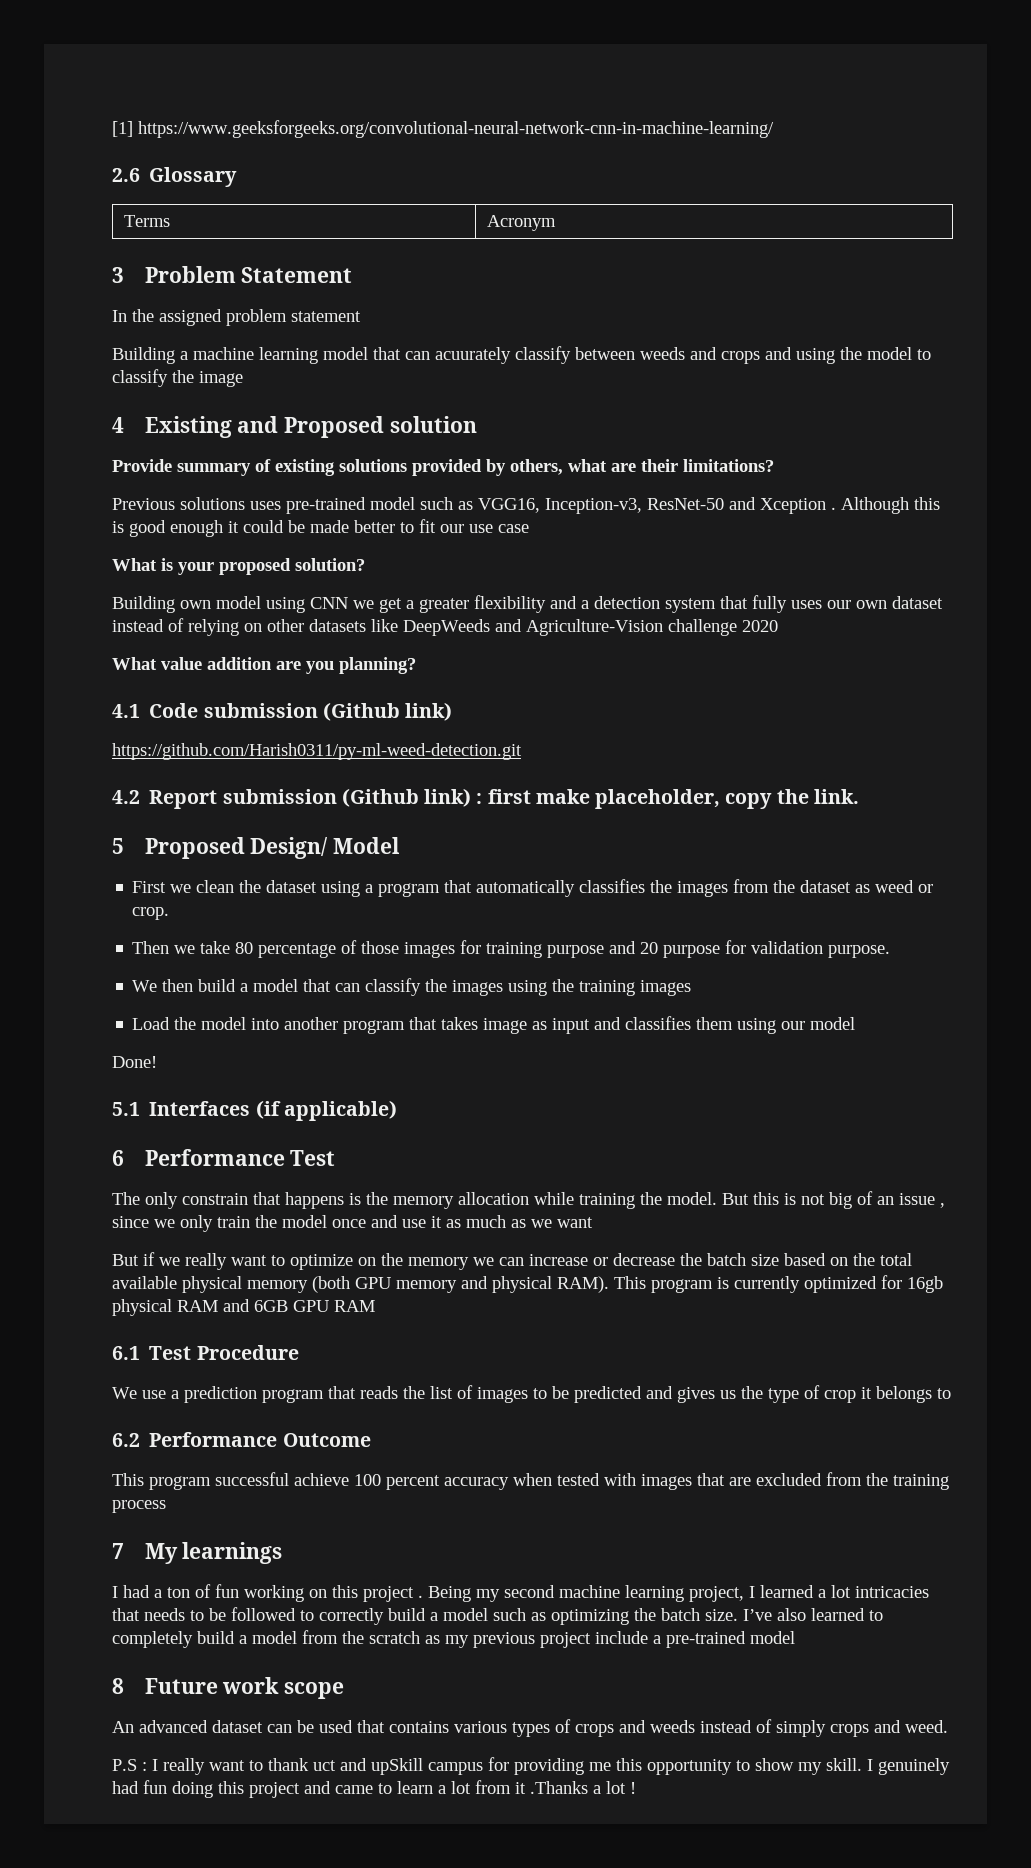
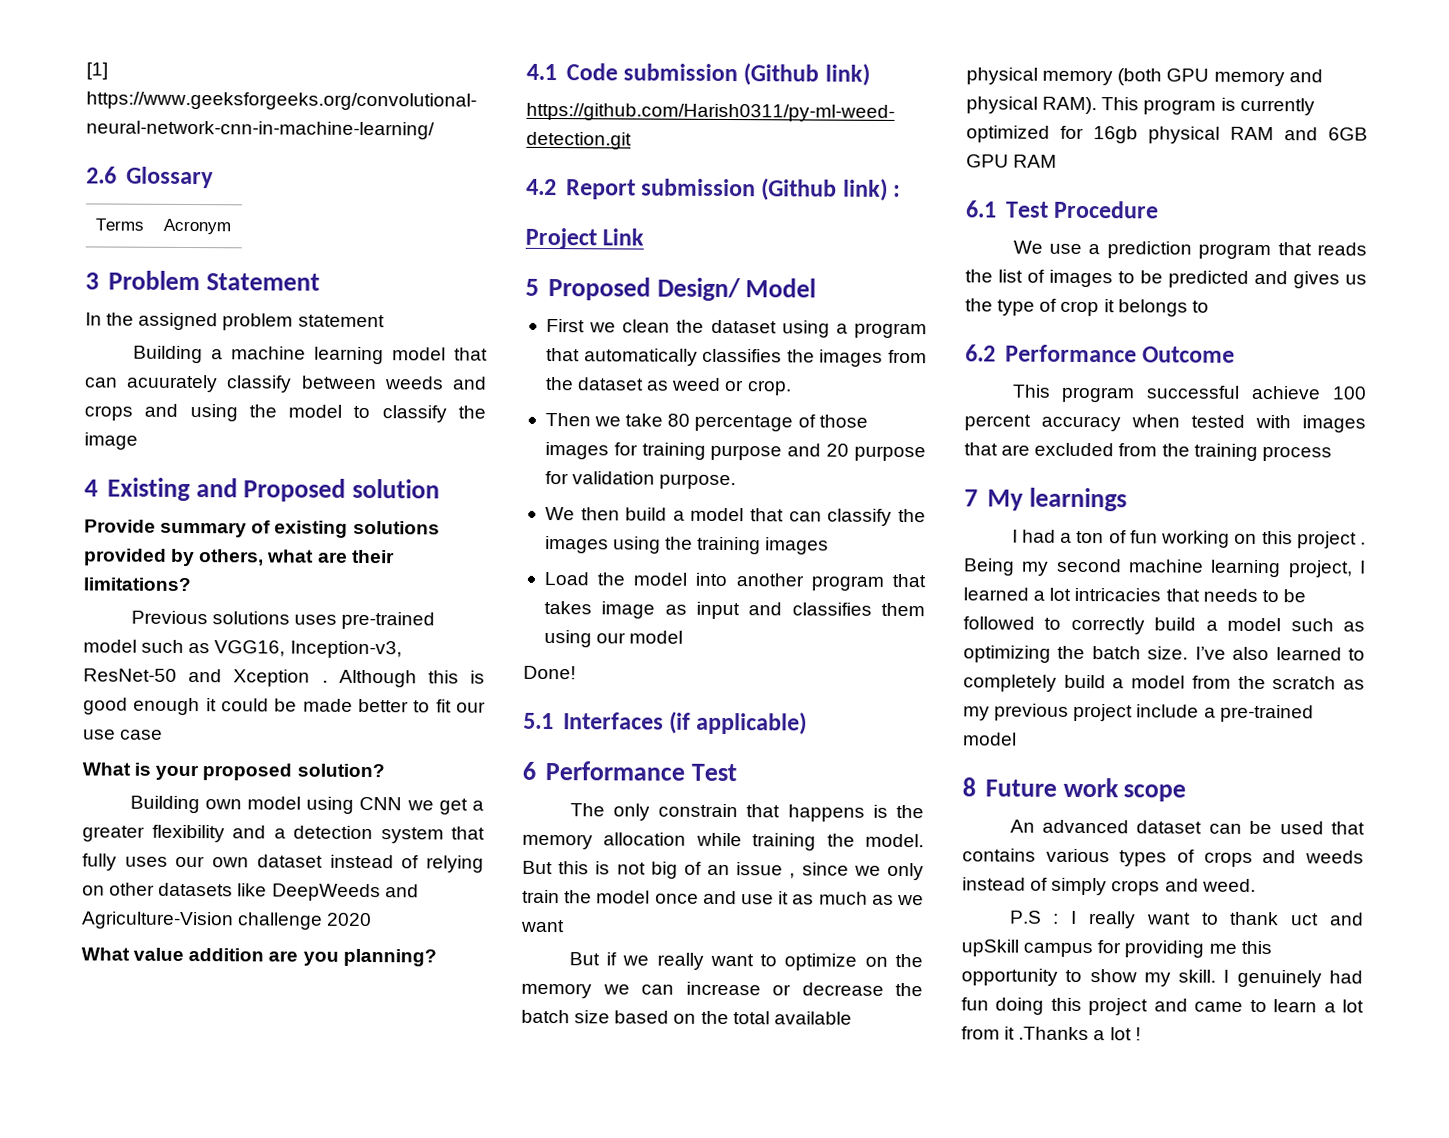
- 4.2 Report submission (Github link) : first make placeholder, copy the link.
+ 4.2 Report submission (Github link) :
+ Project Link

